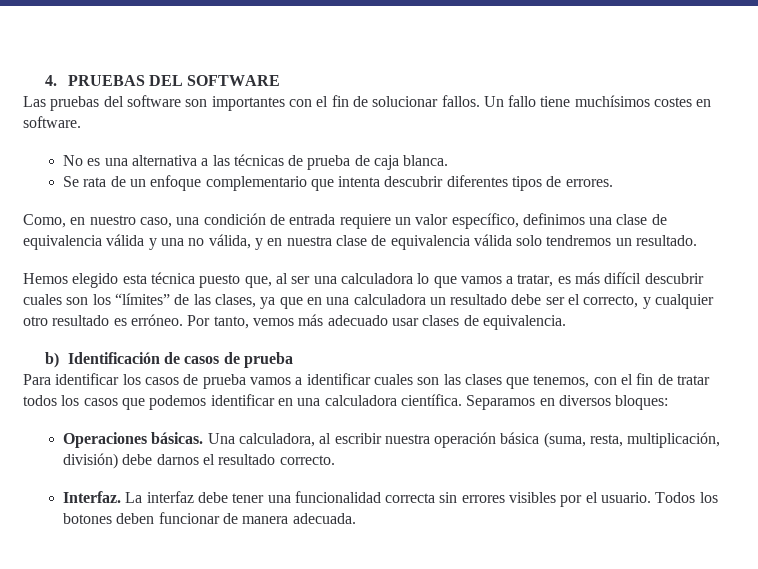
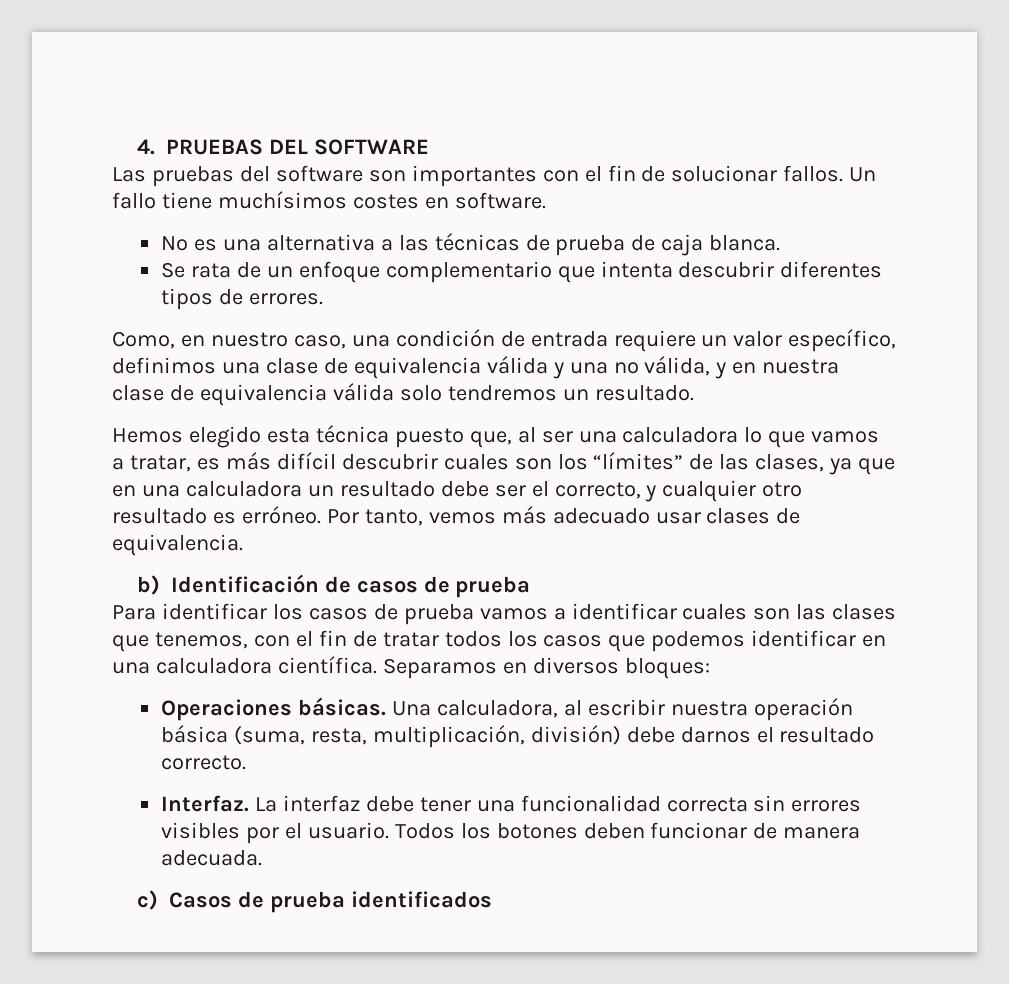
+ c) Casos de prueba identificados

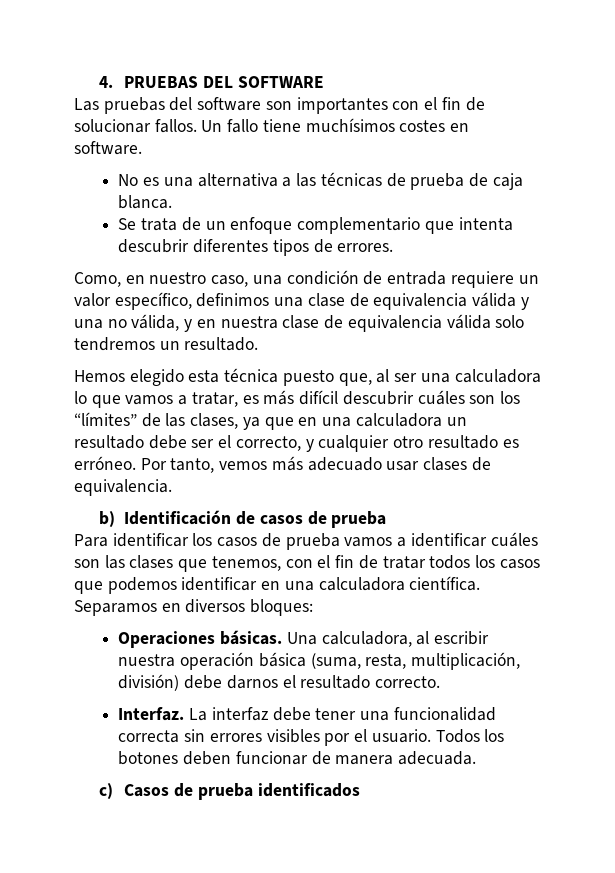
- Se rata de un enfoque complementario que intenta descubrir diferentes tipos de errores.
+ Se trata de un enfoque complementario que intenta descubrir diferentes tipos de errores.
- Hemos elegido esta técnica puesto que, al ser una calculadora lo que vamos a tratar, es más difícil descubrir cuales son los “límites” de las clases, ya que en una calculadora un resultado debe ser el correcto, y cualquier otro resultado es erróneo.
+ Hemos elegido esta técnica puesto que, al ser una calculadora lo que vamos a tratar, es más difícil descubrir cuáles son los “límites” de las clases, ya que en una calculadora un resultado debe ser el correcto, y cualquier otro resultado es erróneo.
- Para identificar los casos de prueba vamos a identificar cuales son las clases que tenemos, con el fin de tratar todos los casos que podemos identificar en una calculadora científica.
+ Para identificar los casos de prueba vamos a identificar cuáles son las clases que tenemos, con el fin de tratar todos los casos que podemos identificar en una calculadora científica.

